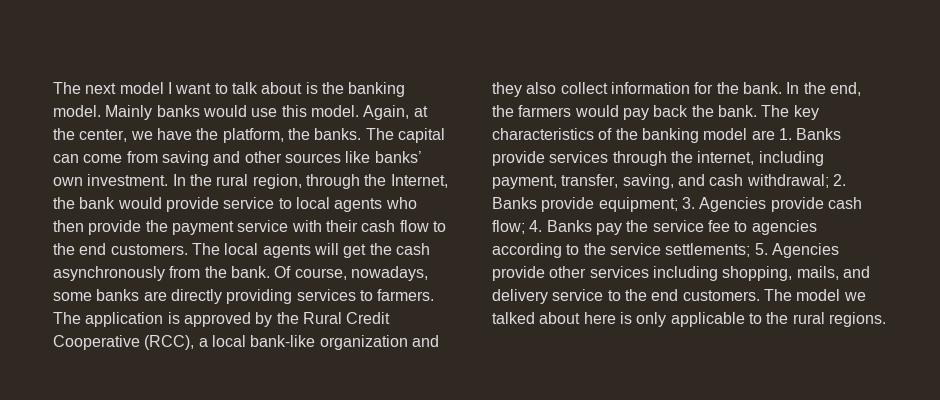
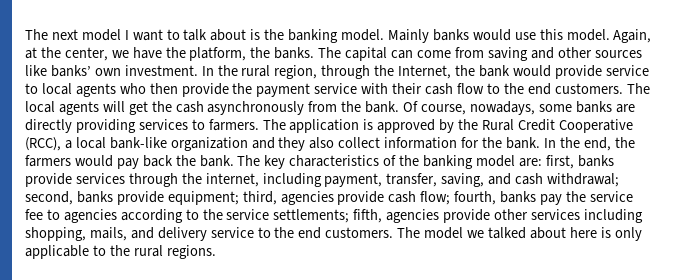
- The key characteristics of the banking model are 1. Banks provide services through the internet, including payment, transfer, saving, and cash withdrawal; 2. Banks provide equipment; 3. Agencies provide cash flow; 4. Banks pay the service fee to agencies according to the service settlements; 5. Agencies provide other services including shopping, mails, and delivery service to the end customers.
+ The key characteristics of the banking model are: first, banks provide services through the internet, including payment, transfer, saving, and cash withdrawal; second, banks provide equipment; third, agencies provide cash flow; fourth, banks pay the service fee to agencies according to the service settlements; fifth, agencies provide other services including shopping, mails, and delivery service to the end customers.

